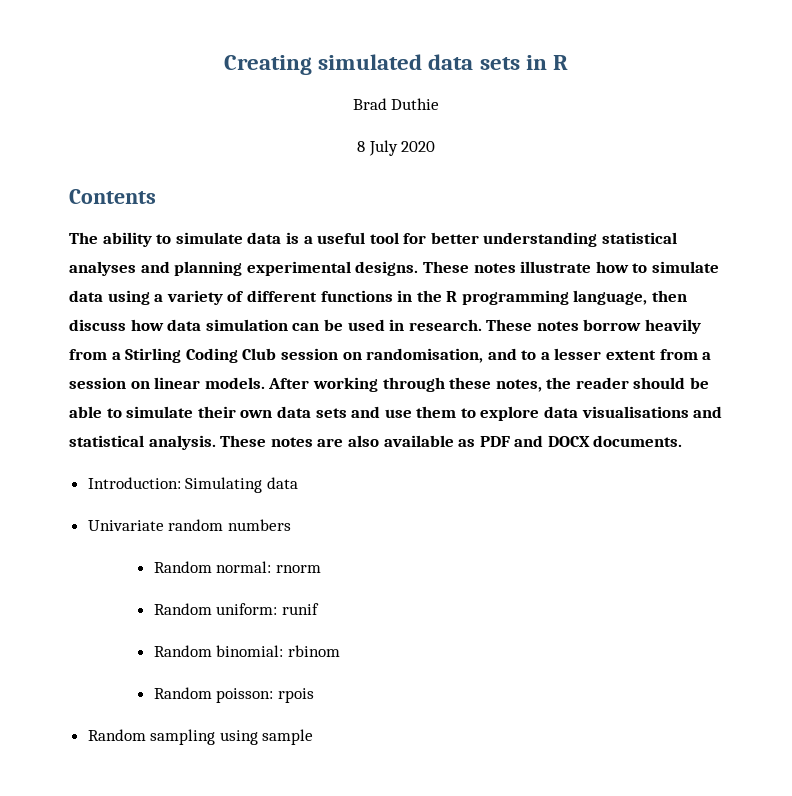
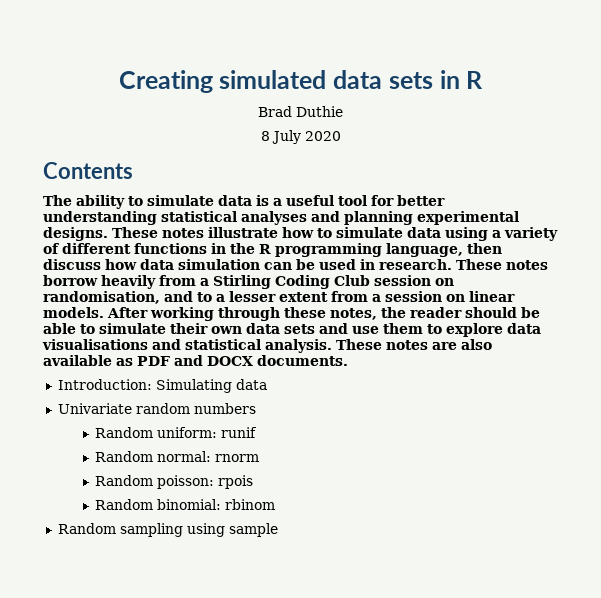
+ Random uniform: runif
- Random uniform: runif
+ Random poisson: rpois
- Random poisson: rpois

